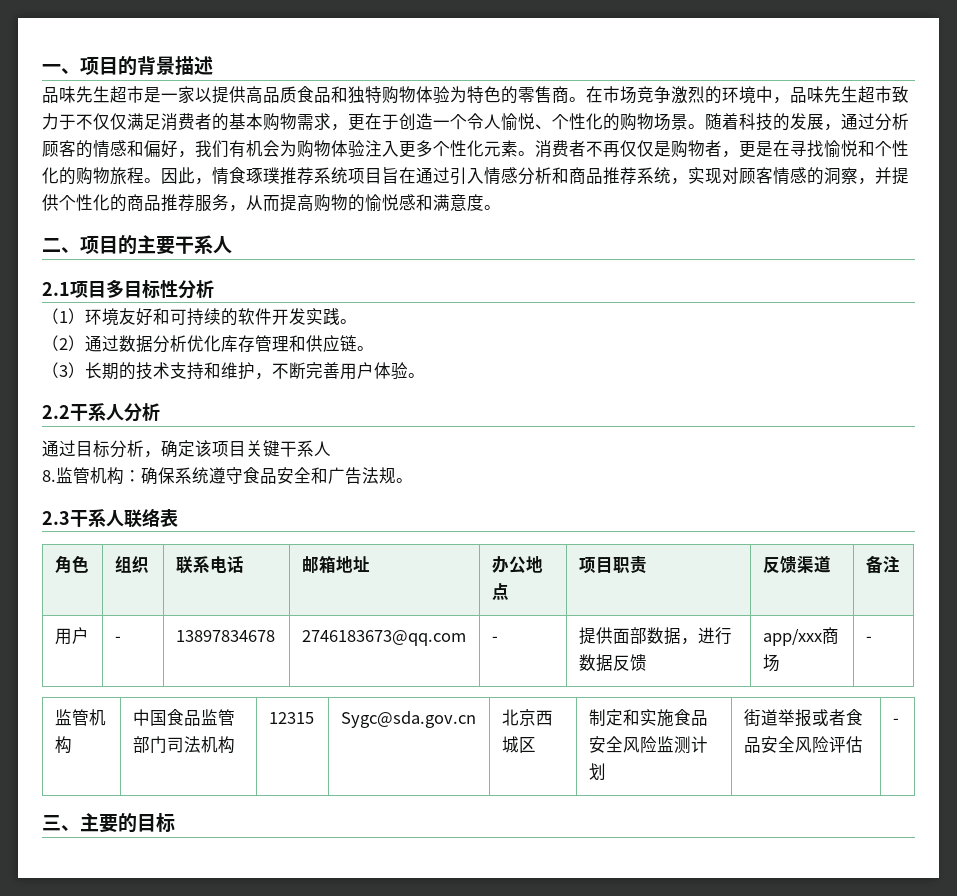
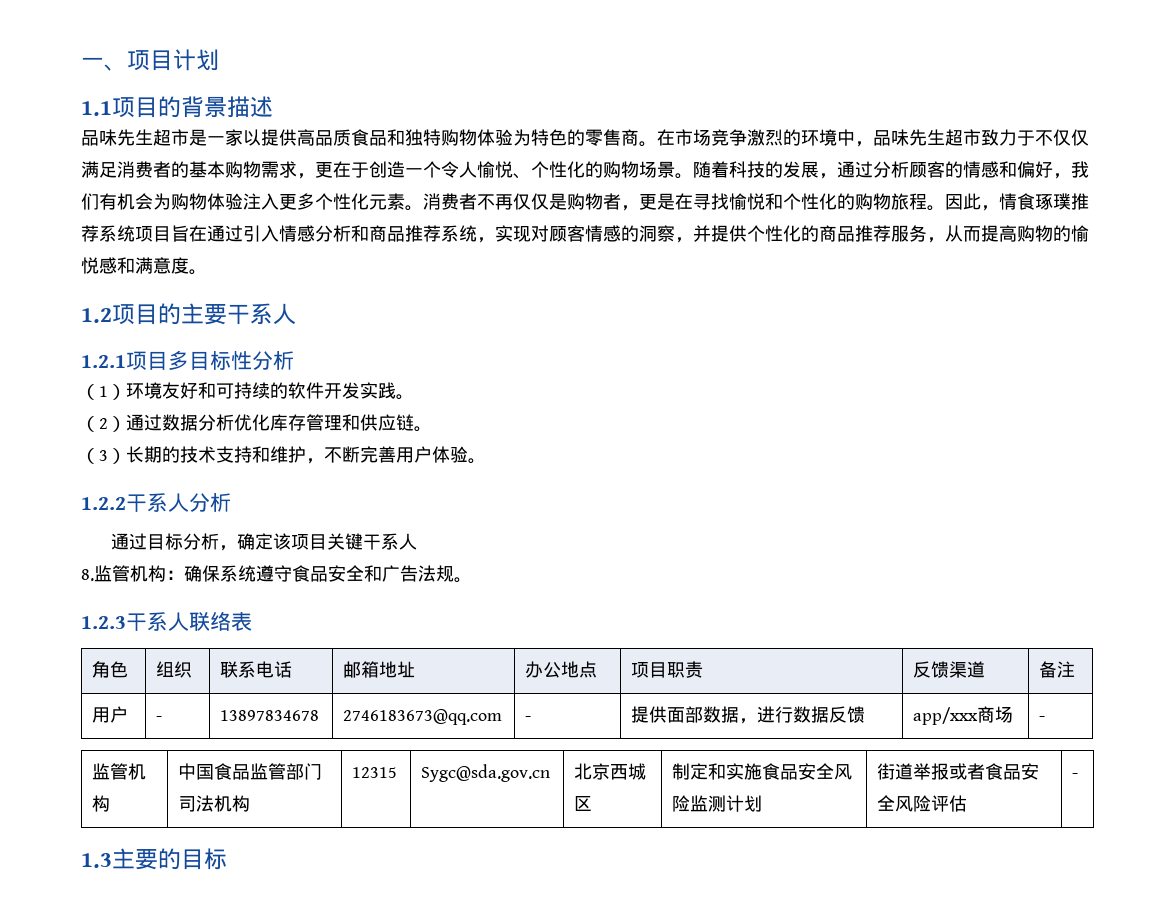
- 一、项目的背景描述
+ 一、项目计划
+ 1.1项目的背景描述
- 二、项目的主要干系人
+ 1.2项目的主要干系人
- 2.1项目多目标性分析
+ 1.2.1项目多目标性分析
- 2.2干系人分析
+ 1.2.2干系人分析
- 2.3干系人联络表
+ 1.2.3干系人联络表
- 三、主要的目标
+ 1.3主要的目标

